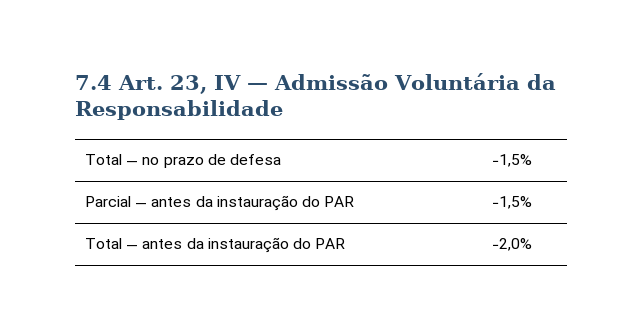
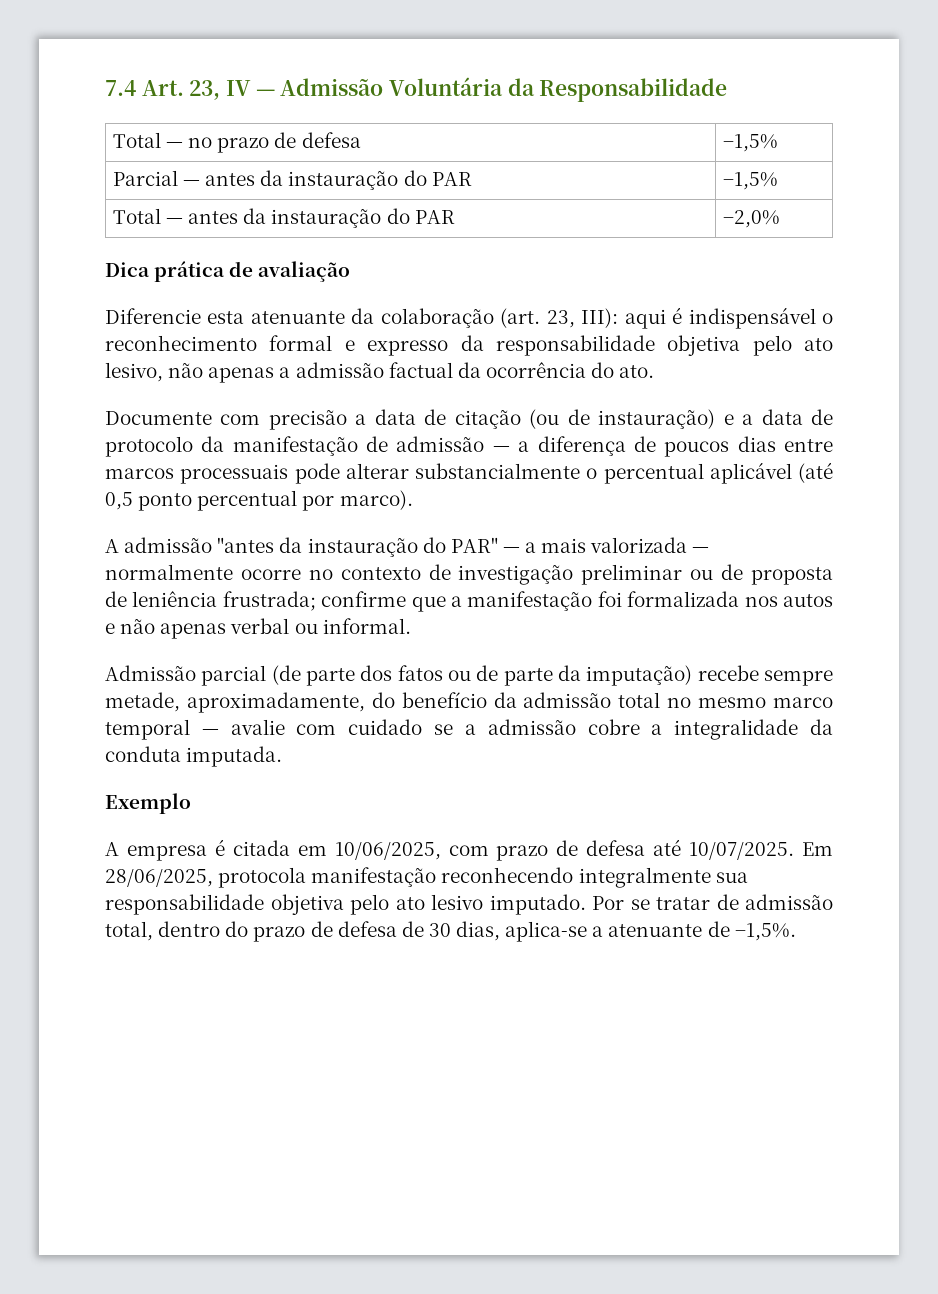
+ Dica prática de avaliação
+ Diferencie esta atenuante da colaboração (art. 23, III): aqui é indispensável o reconhecimento formal e expresso da responsabilidade objetiva pelo ato lesivo, não apenas a admissão factual da ocorrência do ato.
+ Documente com precisão a data de citação (ou de instauração) e a data de protocolo da manifestação de admissão — a diferença de poucos dias entre marcos processuais pode alterar substancialmente o percentual aplicável (até 0,5 ponto percentual por marco).
+ A admissão "antes da instauração do PAR" — a mais valorizada — normalmente ocorre no contexto de investigação preliminar ou de proposta de leniência frustrada; confirme que a manifestação foi formalizada nos autos e não apenas verbal ou informal.
+ Admissão parcial (de parte dos fatos ou de parte da imputação) recebe sempre metade, aproximadamente, do benefício da admissão total no mesmo marco temporal — avalie com cuidado se a admissão cobre a integralidade da conduta imputada.
+ Exemplo
+ A empresa é citada em 10/06/2025, com prazo de defesa até 10/07/2025. Em 28/06/2025, protocola manifestação reconhecendo integralmente sua responsabilidade objetiva pelo ato lesivo imputado. Por se tratar de admissão total, dentro do prazo de defesa de 30 dias, aplica-se a atenuante de −1,5%.

